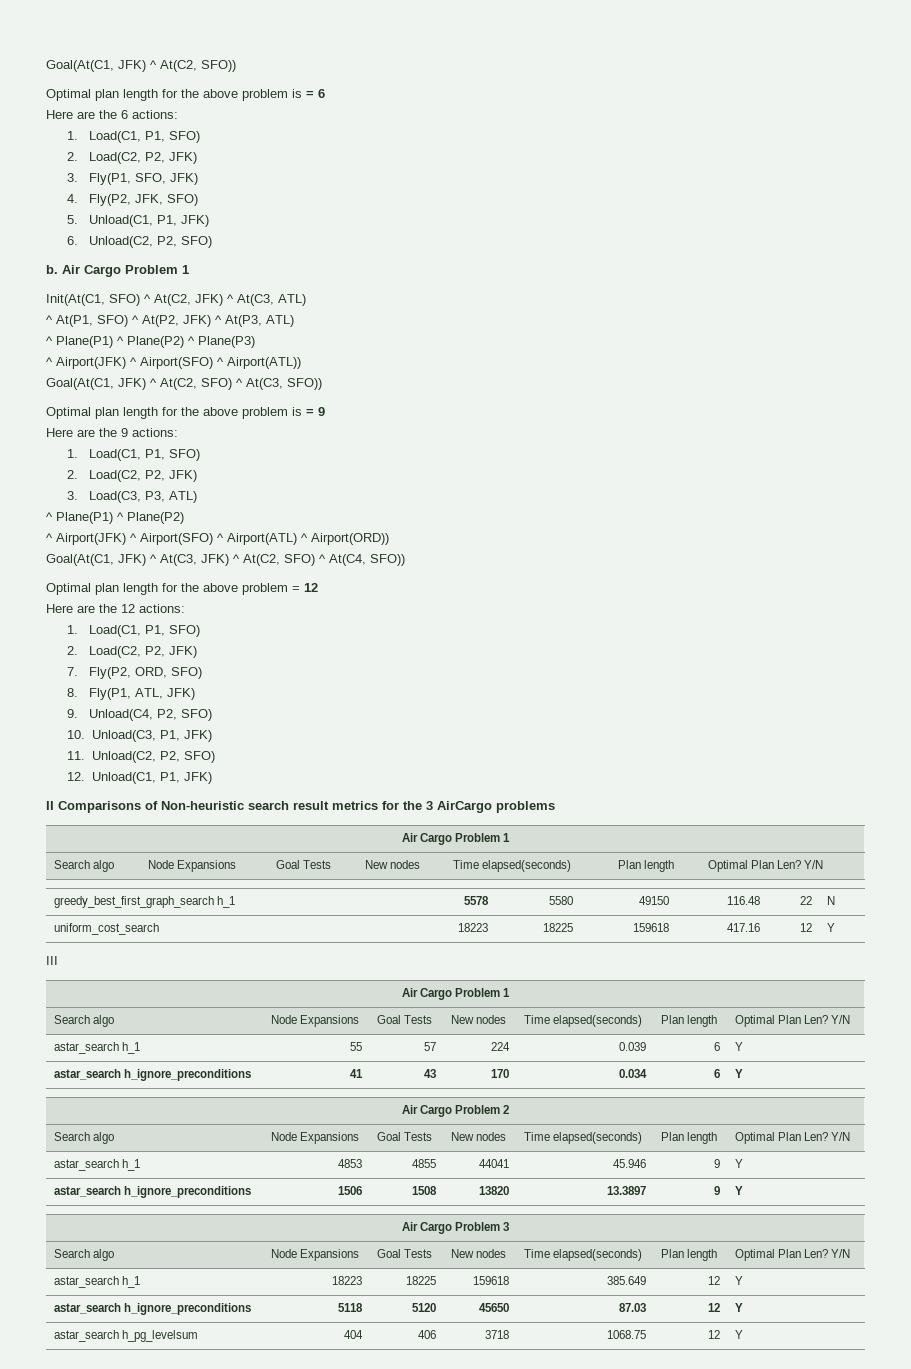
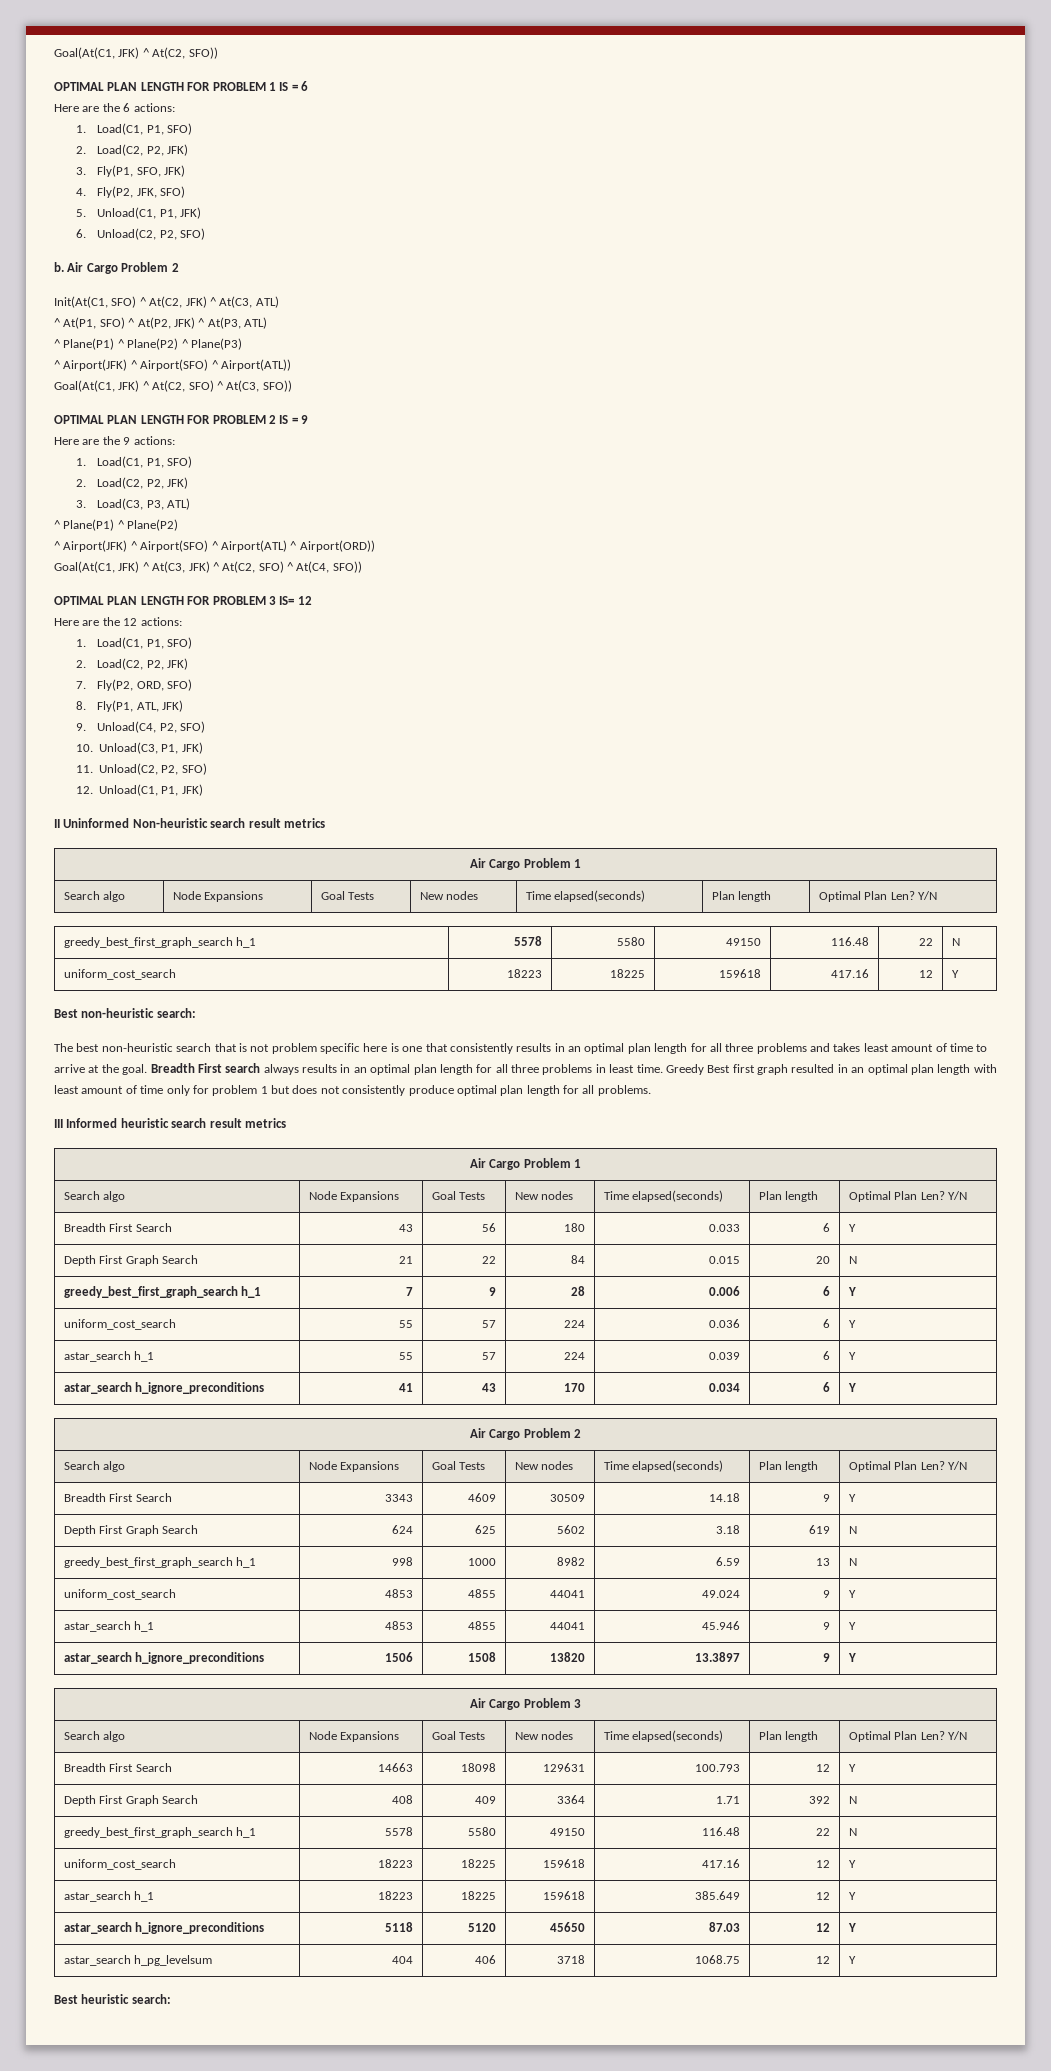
- Optimal plan length for the above problem is = 6
+ OPTIMAL PLAN LENGTH FOR PROBLEM 1 IS = 6
- b. Air Cargo Problem 1
+ b. Air Cargo Problem 2
- Optimal plan length for the above problem is = 9
+ OPTIMAL PLAN LENGTH FOR PROBLEM 2 IS = 9
- Optimal plan length for the above problem = 12
+ OPTIMAL PLAN LENGTH FOR PROBLEM 3 IS= 12
- II Comparisons of Non-heuristic search result metrics for the 3 AirCargo problems
+ II Uninformed Non-heuristic search result metrics
- III
+ Best non-heuristic search:
+ The best non-heuristic search that is not problem specific here is one that consistently results in an optimal plan length for all three problems and takes least amount of time to arrive at the goal. Breadth First search always results in an optimal plan length for all three problems in least time. Greedy Best first graph resulted in an optimal plan length with least amount of time only for problem 1 but does not consistently produce optimal plan length for all problems.
+ III Informed heuristic search result metrics
+ Breadth First Search | 43 | 56 | 180 | 0.033 | 6 | Y
+ Depth First Graph Search | 21 | 22 | 84 | 0.015 | 20 | N
+ greedy_best_first_graph_search h_1 | 7 | 9 | 28 | 0.006 | 6 | Y
+ uniform_cost_search | 55 | 57 | 224 | 0.036 | 6 | Y
+ Breadth First Search | 3343 | 4609 | 30509 | 14.18 | 9 | Y
+ Depth First Graph Search | 624 | 625 | 5602 | 3.18 | 619 | N
+ greedy_best_first_graph_search h_1 | 998 | 1000 | 8982 | 6.59 | 13 | N
+ uniform_cost_search | 4853 | 4855 | 44041 | 49.024 | 9 | Y
+ Breadth First Search | 14663 | 18098 | 129631 | 100.793 | 12 | Y
+ Depth First Graph Search | 408 | 409 | 3364 | 1.71 | 392 | N
+ greedy_best_first_graph_search h_1 | 5578 | 5580 | 49150 | 116.48 | 22 | N
+ uniform_cost_search | 18223 | 18225 | 159618 | 417.16 | 12 | Y
+ Best heuristic search:

